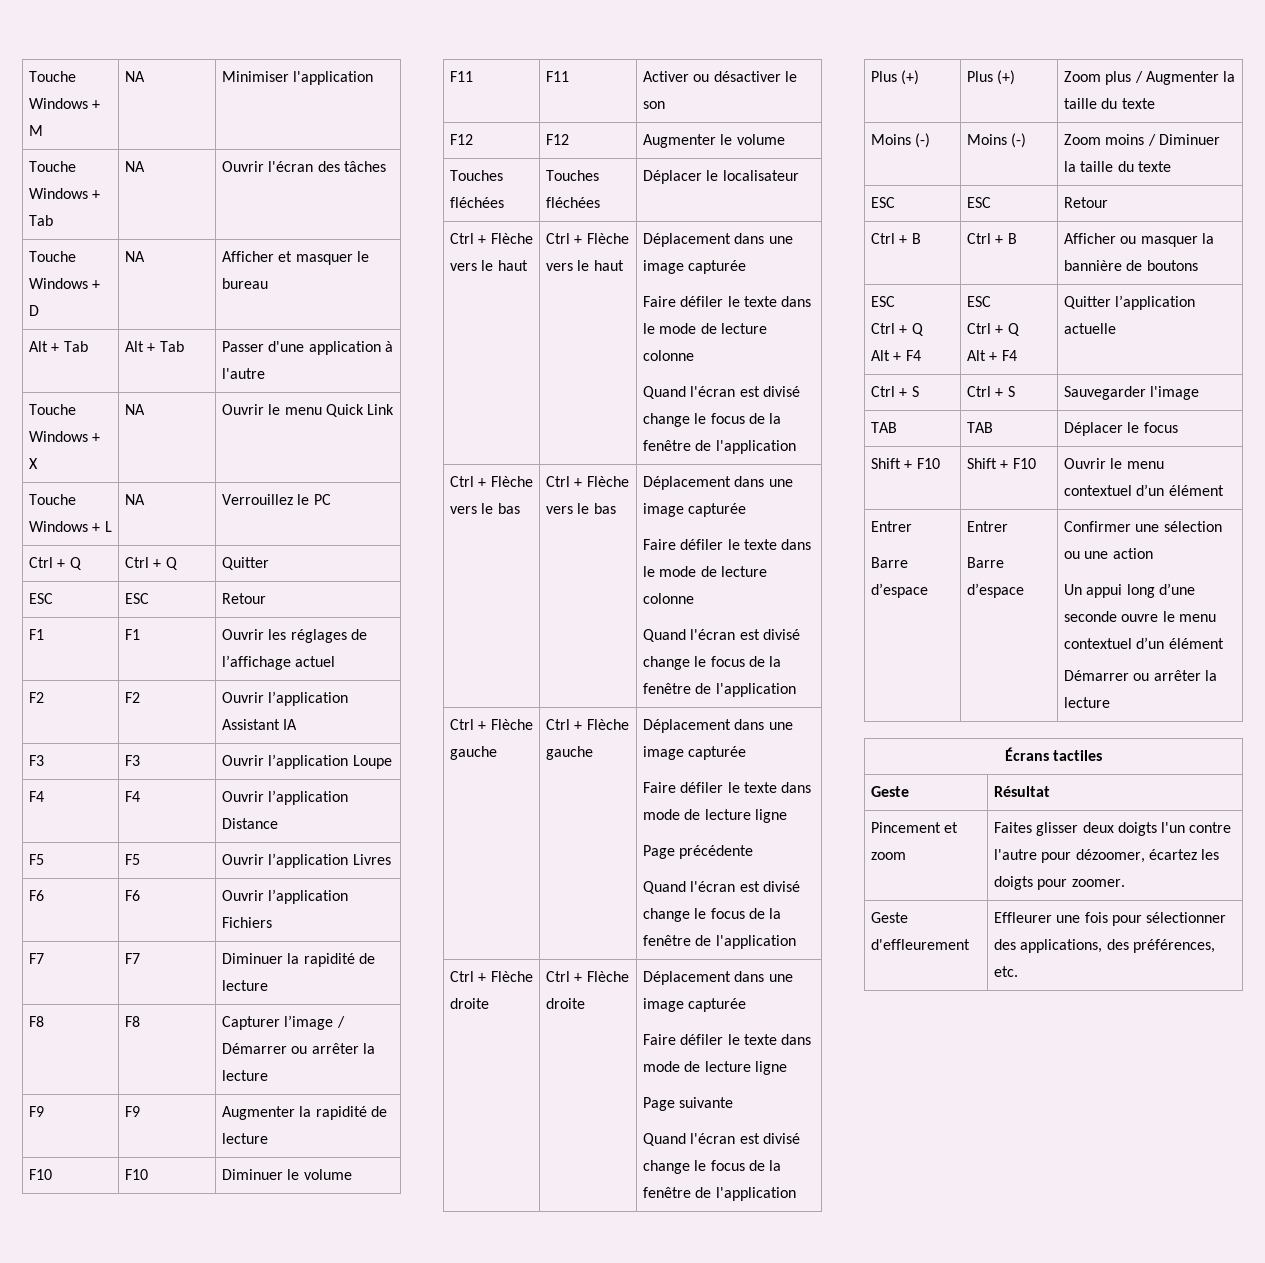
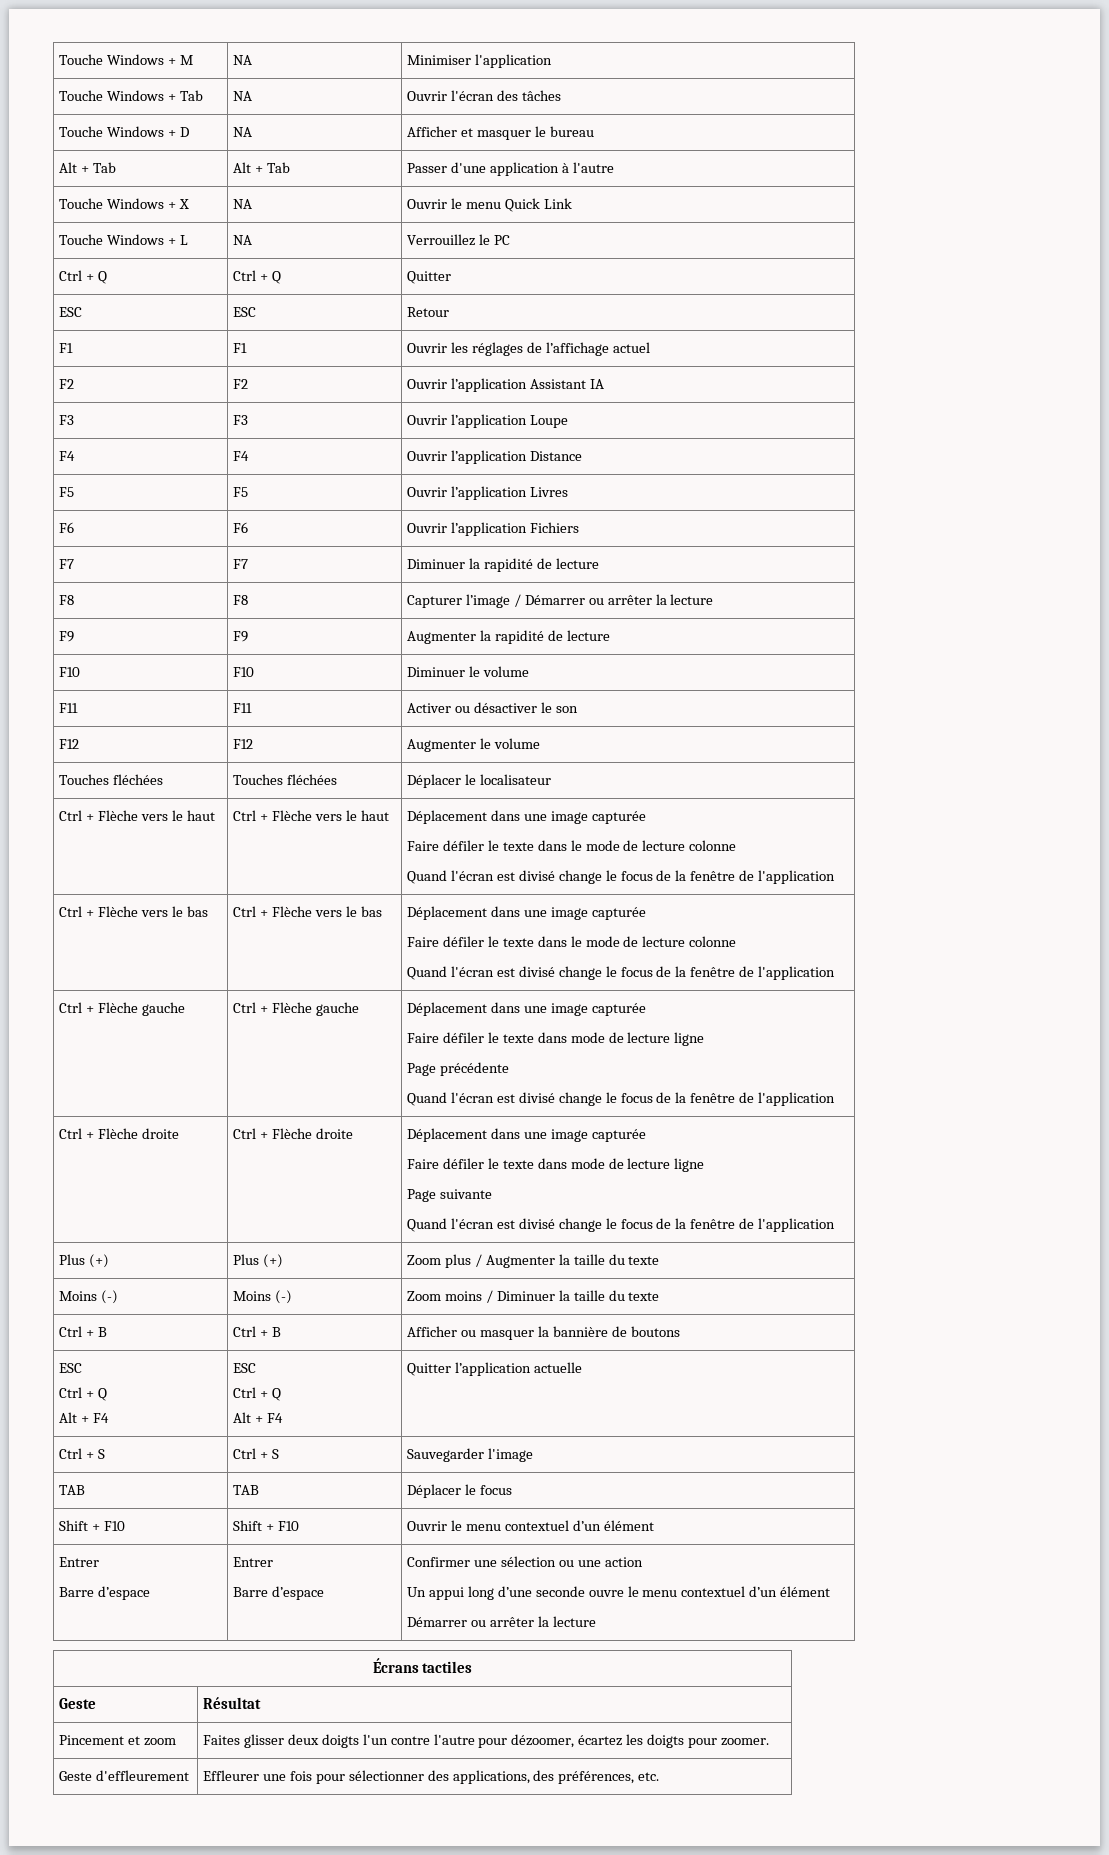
  Moins (-) | Moins (-) | Zoom moins / Diminuer la taille du texte
- ESC | ESC | Retour

